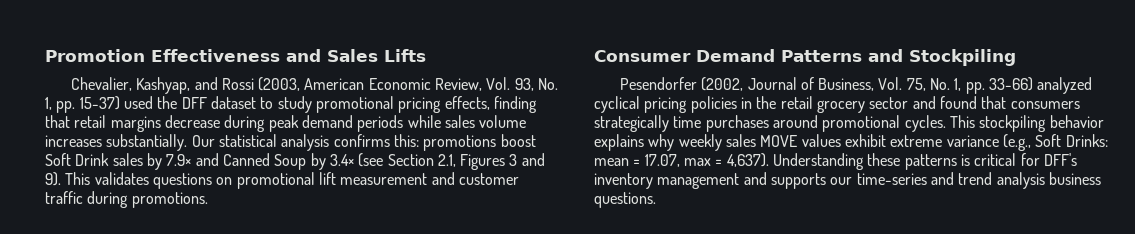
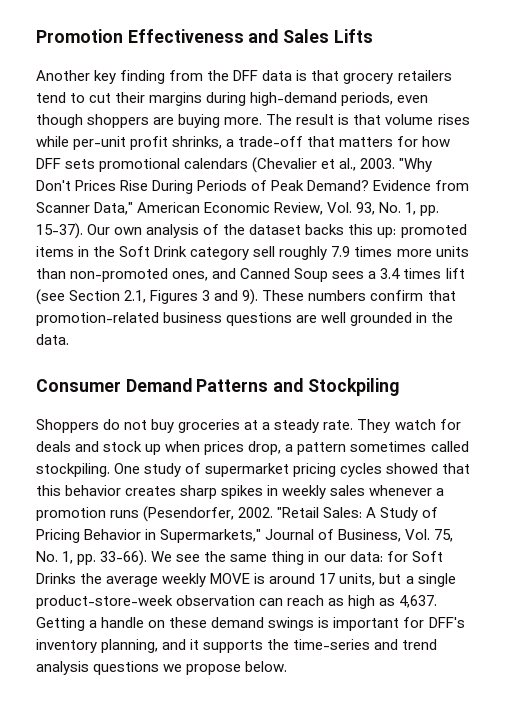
- Chevalier, Kashyap, and Rossi (2003, American Economic Review, Vol. 93, No. 1, pp. 15-37) used the DFF dataset to study promotional pricing effects, finding that retail margins decrease during peak demand periods while sales volume increases substantially. Our statistical analysis confirms this: promotions boost Soft Drink sales by 7.9× and Canned Soup by 3.4× (see Section 2.1, Figures 3 and 9).
+ Another key finding from the DFF data is that grocery retailers tend to cut their margins during high-demand periods, even though shoppers are buying more. The result is that volume rises while per-unit profit shrinks, a trade-off that matters for how DFF sets promotional calendars (Chevalier et al., 2003. "Why Don't Prices Rise During Periods of Peak Demand? Evidence from Scanner Data," American Economic Review, Vol. 93, No. 1, pp. 15-37). Our own analysis of the dataset backs this up: promoted items in the Soft Drink category sell roughly 7.9 times more units than non-promoted ones, and Canned Soup sees a 3.4 times lift (see Section 2.1, Figures 3 and 9).
- This validates questions on promotional lift measurement and customer traffic during promotions.
+ These numbers confirm that promotion-related business questions are well grounded in the data.
- Pesendorfer (2002, Journal of Business, Vol. 75, No. 1, pp. 33-66) analyzed cyclical pricing policies in the retail grocery sector and found that consumers strategically time purchases around promotional cycles. This stockpiling behavior explains why weekly sales MOVE values exhibit extreme variance (e.g., Soft Drinks: mean = 17.07, max = 4,637). Understanding these patterns is critical for DFF's inventory management and supports our time-series and trend analysis business questions.
+ Shoppers do not buy groceries at a steady rate. They watch for deals and stock up when prices drop, a pattern sometimes called stockpiling. One study of supermarket pricing cycles showed that this behavior creates sharp spikes in weekly sales whenever a promotion runs (Pesendorfer, 2002. "Retail Sales: A Study of Pricing Behavior in Supermarkets," Journal of Business, Vol. 75, No. 1, pp. 33-66). We see the same thing in our data: for Soft Drinks the average weekly MOVE is around 17 units, but a single product-store-week observation can reach as high as 4,637. Getting a handle on these demand swings is important for DFF's inventory planning, and it supports the time-series and trend analysis questions we propose below.

